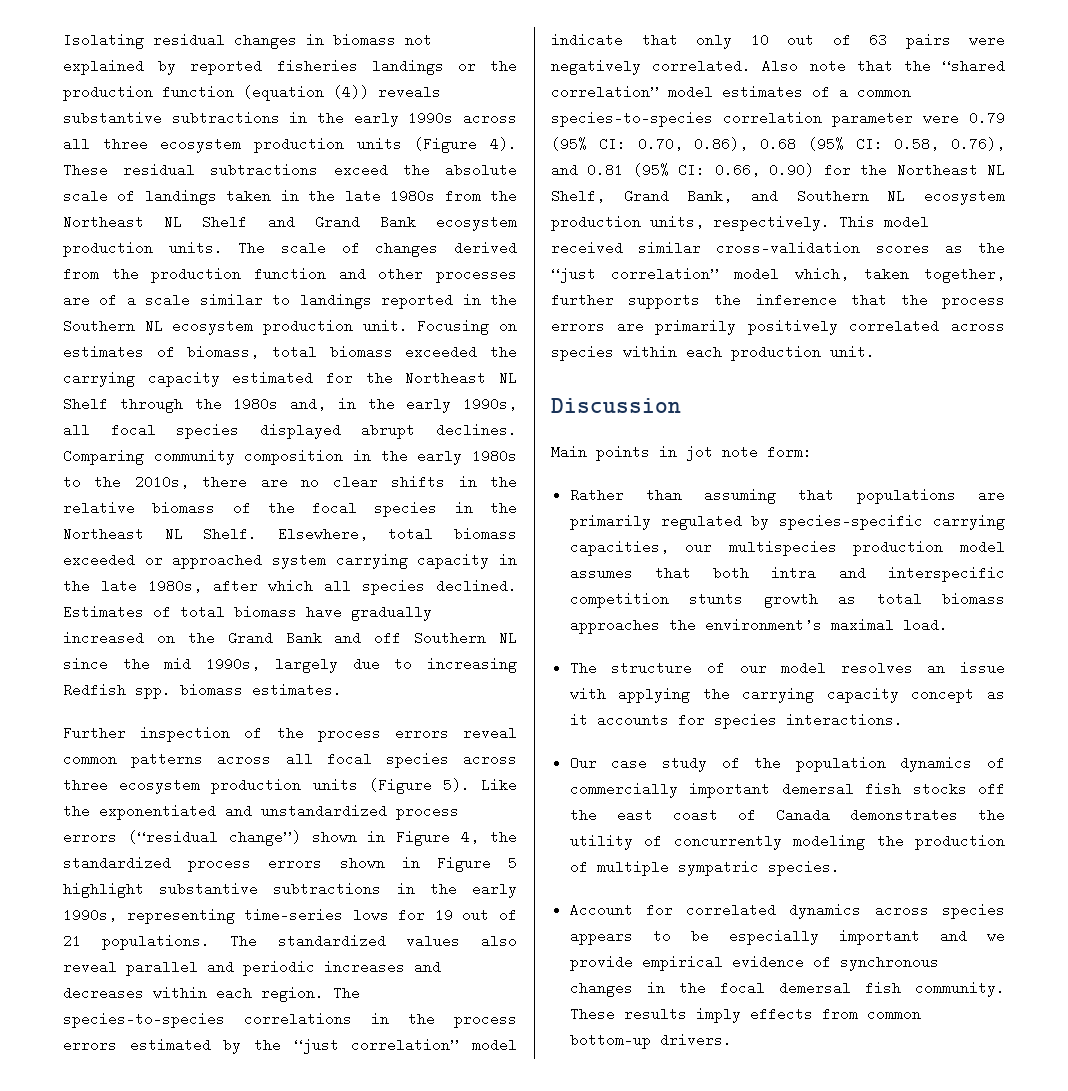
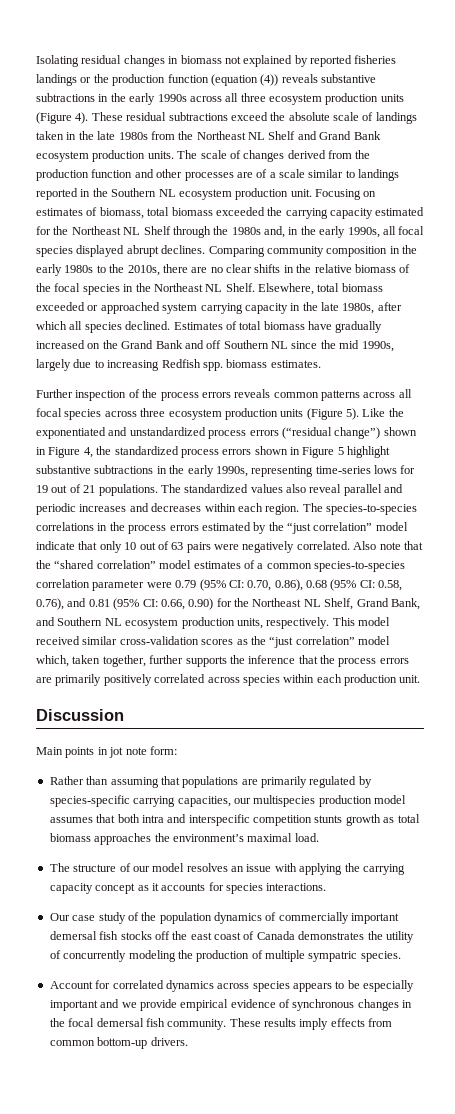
- Further inspection of the process errors reveal common patterns across all focal species across three ecosystem production units (Figure 5).
+ Further inspection of the process errors reveals common patterns across all focal species across three ecosystem production units (Figure 5).

